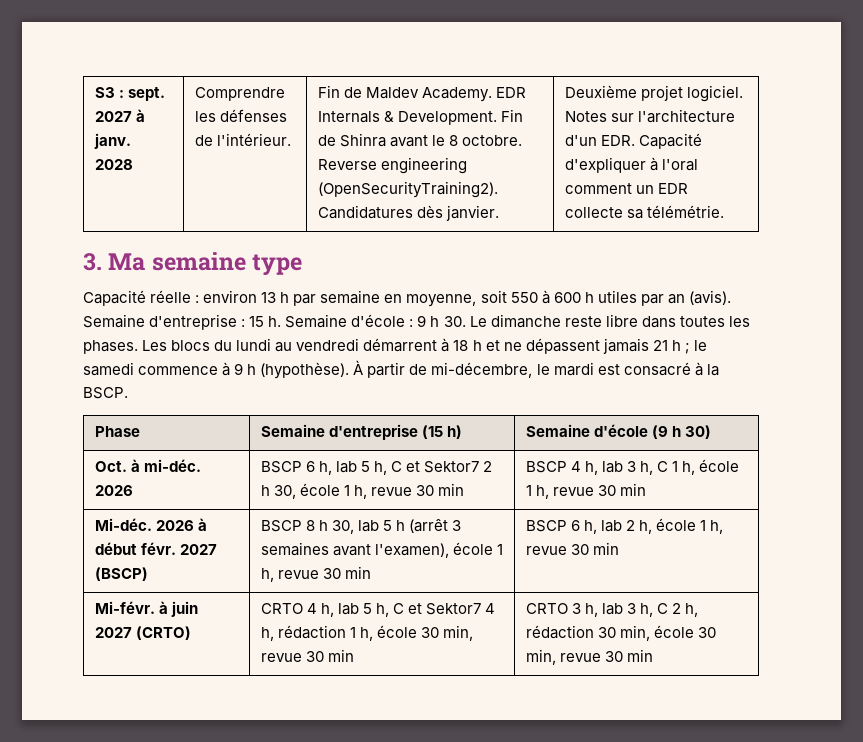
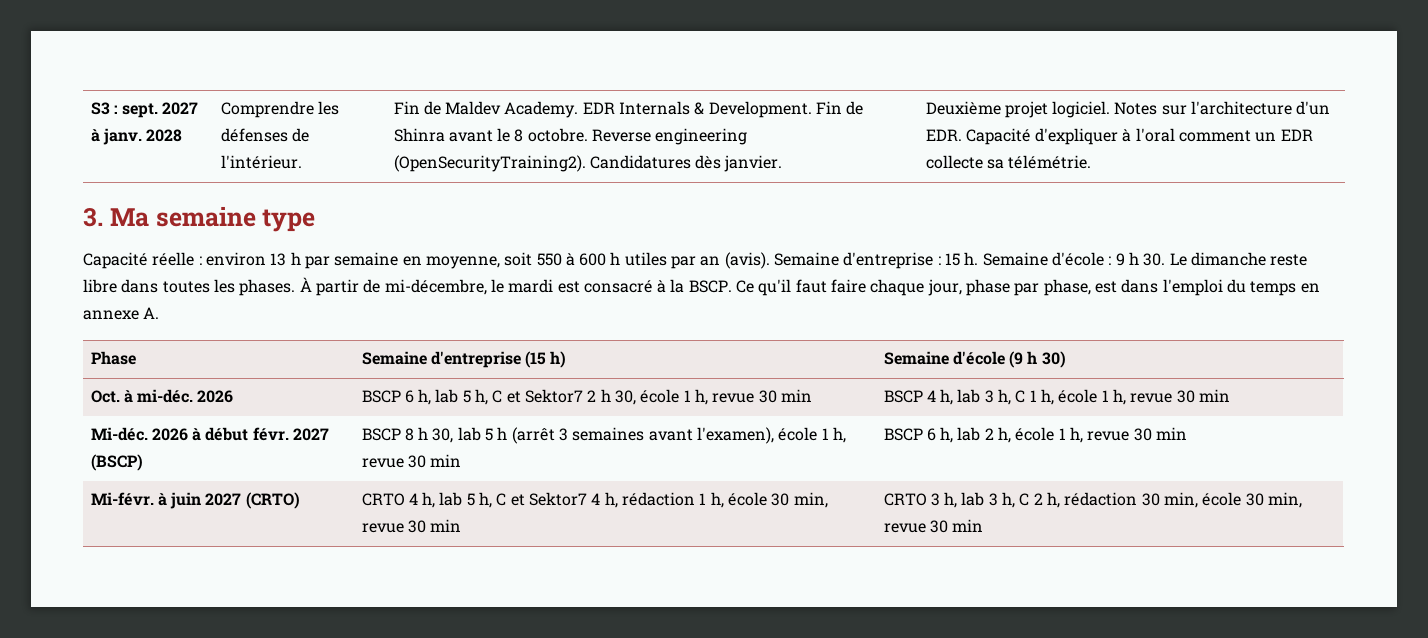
- Les blocs du lundi au vendredi démarrent à 18 h et ne dépassent jamais 21 h ; le samedi commence à 9 h (hypothèse).
+ Ce qu'il faut faire chaque jour, phase par phase, est dans l'emploi du temps en annexe A.

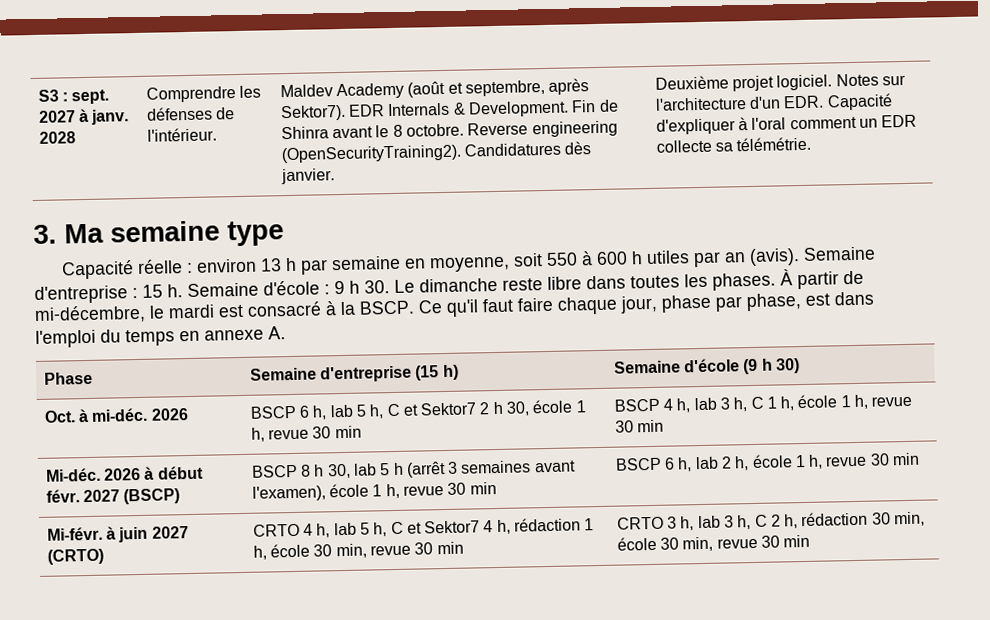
- Fin de Maldev Academy.
+ Maldev Academy (août et septembre, après Sektor7).

